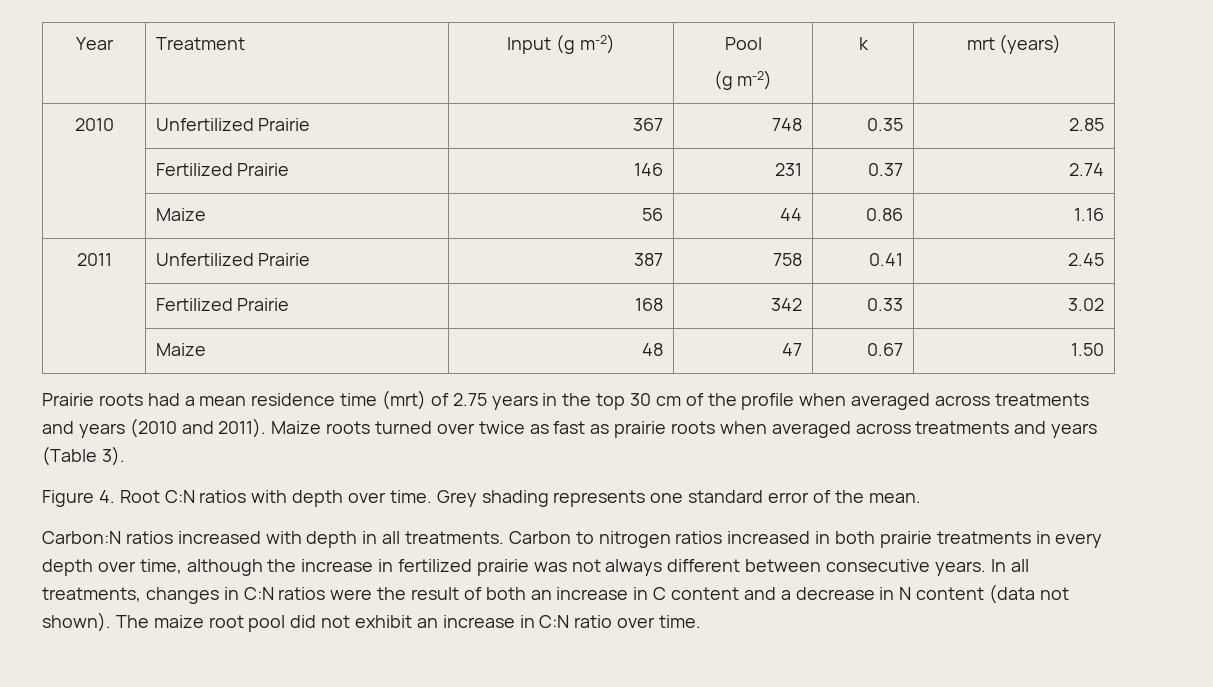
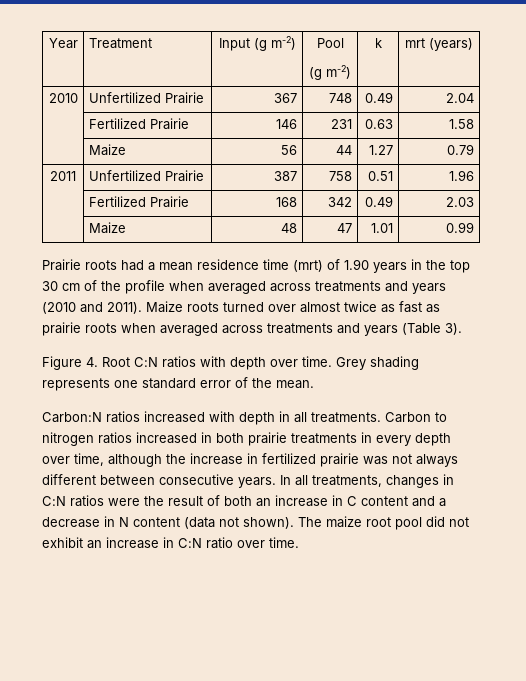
- 2010 | Unfertilized Prairie | 367 | 748 | 0.35 | 2.85
+ 2010 | Unfertilized Prairie | 367 | 748 | 0.49 | 2.04
- | Fertilized Prairie | 146 | 231 | 0.37 | 2.74
+ | Fertilized Prairie | 146 | 231 | 0.63 | 1.58
- | Maize | 56 | 44 | 0.86 | 1.16
+ | Maize | 56 | 44 | 1.27 | 0.79
- 2011 | Unfertilized Prairie | 387 | 758 | 0.41 | 2.45
+ 2011 | Unfertilized Prairie | 387 | 758 | 0.51 | 1.96
- | Fertilized Prairie | 168 | 342 | 0.33 | 3.02
+ | Fertilized Prairie | 168 | 342 | 0.49 | 2.03
- | Maize | 48 | 47 | 0.67 | 1.50
+ | Maize | 48 | 47 | 1.01 | 0.99
- Prairie roots had a mean residence time (mrt) of 2.75 years in the top 30 cm of the profile when averaged across treatments and years (2010 and 2011).
+ Prairie roots had a mean residence time (mrt) of 1.90 years in the top 30 cm of the profile when averaged across treatments and years (2010 and 2011).
- Maize roots turned over twice as fast as prairie roots when averaged across treatments and years (Table 3).
+ Maize roots turned over almost twice as fast as prairie roots when averaged across treatments and years (Table 3).

